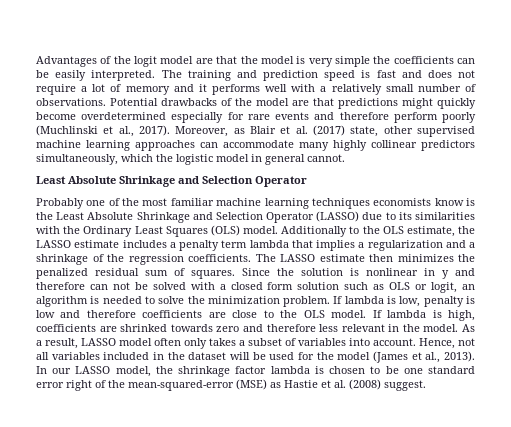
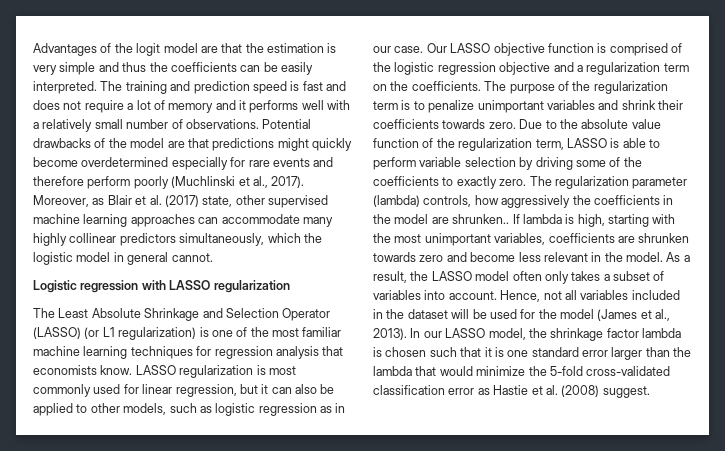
- Advantages of the logit model are that the model is very simple the coefficients can be easily interpreted.
+ Advantages of the logit model are that the estimation is very simple and thus the coefficients can be easily interpreted.
  Moreover, as Blair et al. (2017) state, other supervised machine learning approaches can accommodate many highly collinear predictors simultaneously, which the logistic model in general cannot.
- Least Absolute Shrinkage and Selection Operator
- Probably one of the most familiar machine learning techniques economists know is the Least Absolute Shrinkage and Selection Operator (LASSO) due to its similarities with the Ordinary Least Squares (OLS) model. Additionally to the OLS estimate, the LASSO estimate includes a penalty term lambda that implies a regularization and a shrinkage of the regression coefficients. The LASSO estimate then minimizes the penalized residual sum of squares. Since the solution is nonlinear in y and therefore can not be solved with a closed form solution such as OLS or logit, an algorithm is needed to solve the minimization problem. If lambda is low, penalty is low and therefore coefficients are close to the OLS model. If lambda is high, coefficients are shrinked towards zero and therefore less relevant in the model.
+ Logistic regression with LASSO regularization
+ The Least Absolute Shrinkage and Selection Operator (LASSO) (or L1 regularization) is one of the most familiar machine learning techniques for regression analysis that economists know. LASSO regularization is most commonly used for linear regression, but it can also be applied to other models, such as logistic regression as in our case. Our LASSO objective function is comprised of the logistic regression objective and a regularization term on the coefficients. The purpose of the regularization term is to penalize unimportant variables and shrink their coefficients towards zero. Due to the absolute value function of the regularization term, LASSO is able to perform variable selection by driving some of the coefficients to exactly zero. The regularization parameter (lambda) controls, how aggressively the coefficients in the model are shrunken.. If lambda is high, starting with the most unimportant variables, coefficients are shrunken towards zero and become less relevant in the model.
- As a result, LASSO model often only takes a subset of variables into account.
+ As a result, the LASSO model often only takes a subset of variables into account.
- In our LASSO model, the shrinkage factor lambda is chosen to be one standard error right of the mean-squared-error (MSE) as Hastie et al. (2008) suggest.
+ In our LASSO model, the shrinkage factor lambda is chosen such that it is one standard error larger than the lambda that would minimize the 5-fold cross-validated classification error as Hastie et al. (2008) suggest.

